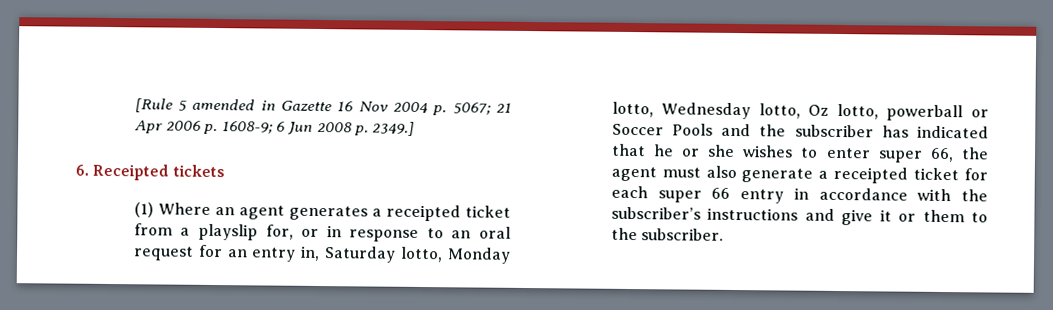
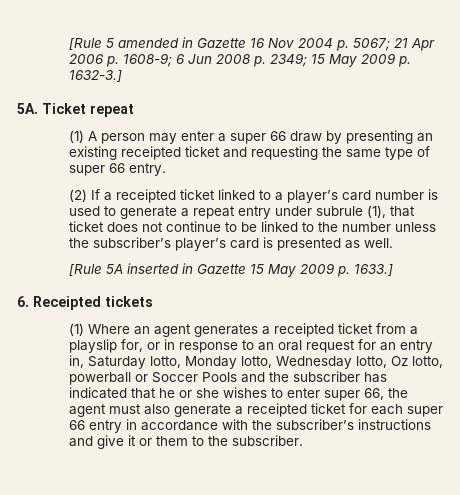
- [Rule 5 amended in Gazette 16 Nov 2004 p. 5067; 21 Apr 2006 p. 1608-9; 6 Jun 2008 p. 2349.]
+ [Rule 5 amended in Gazette 16 Nov 2004 p. 5067; 21 Apr 2006 p. 1608-9; 6 Jun 2008 p. 2349; 15 May 2009 p. 1632-3.]
+ 5A. Ticket repeat
+ (1) A person may enter a super 66 draw by presenting an existing receipted ticket and requesting the same type of super 66 entry.
+ (2) If a receipted ticket linked to a player’s card number is used to generate a repeat entry under subrule (1), that ticket does not continue to be linked to the number unless the subscriber’s player’s card is presented as well.
+ [Rule 5A inserted in Gazette 15 May 2009 p. 1633.]

